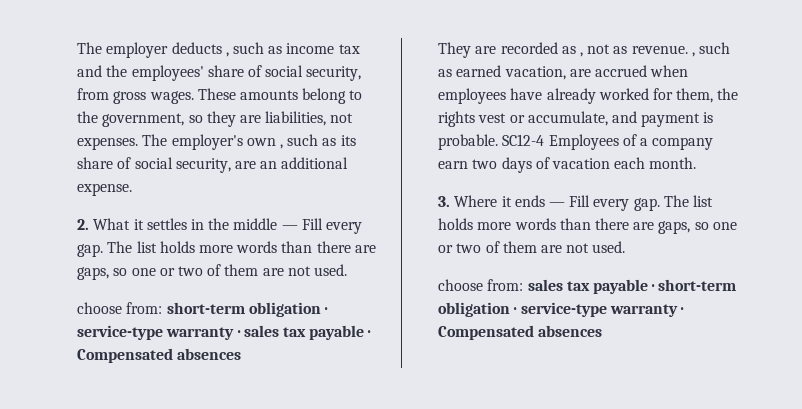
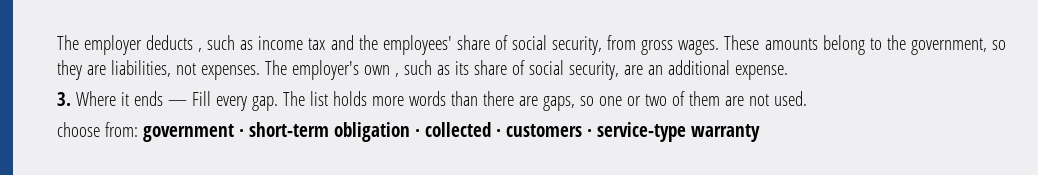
- 2. What it settles in the middle — Fill every gap. The list holds more words than there are gaps, so one or two of them are not used.
- choose from: short-term obligation · service-type warranty · sales tax payable · Compensated absences
- They are recorded as , not as revenue. , such as earned vacation, are accrued when employees have already worked for them, the rights vest or accumulate, and payment is probable. SC12-4 Employees of a company earn two days of vacation each month.
- choose from: sales tax payable · short-term obligation · service-type warranty · Compensated absences
+ choose from: government · short-term obligation · collected · customers · service-type warranty

